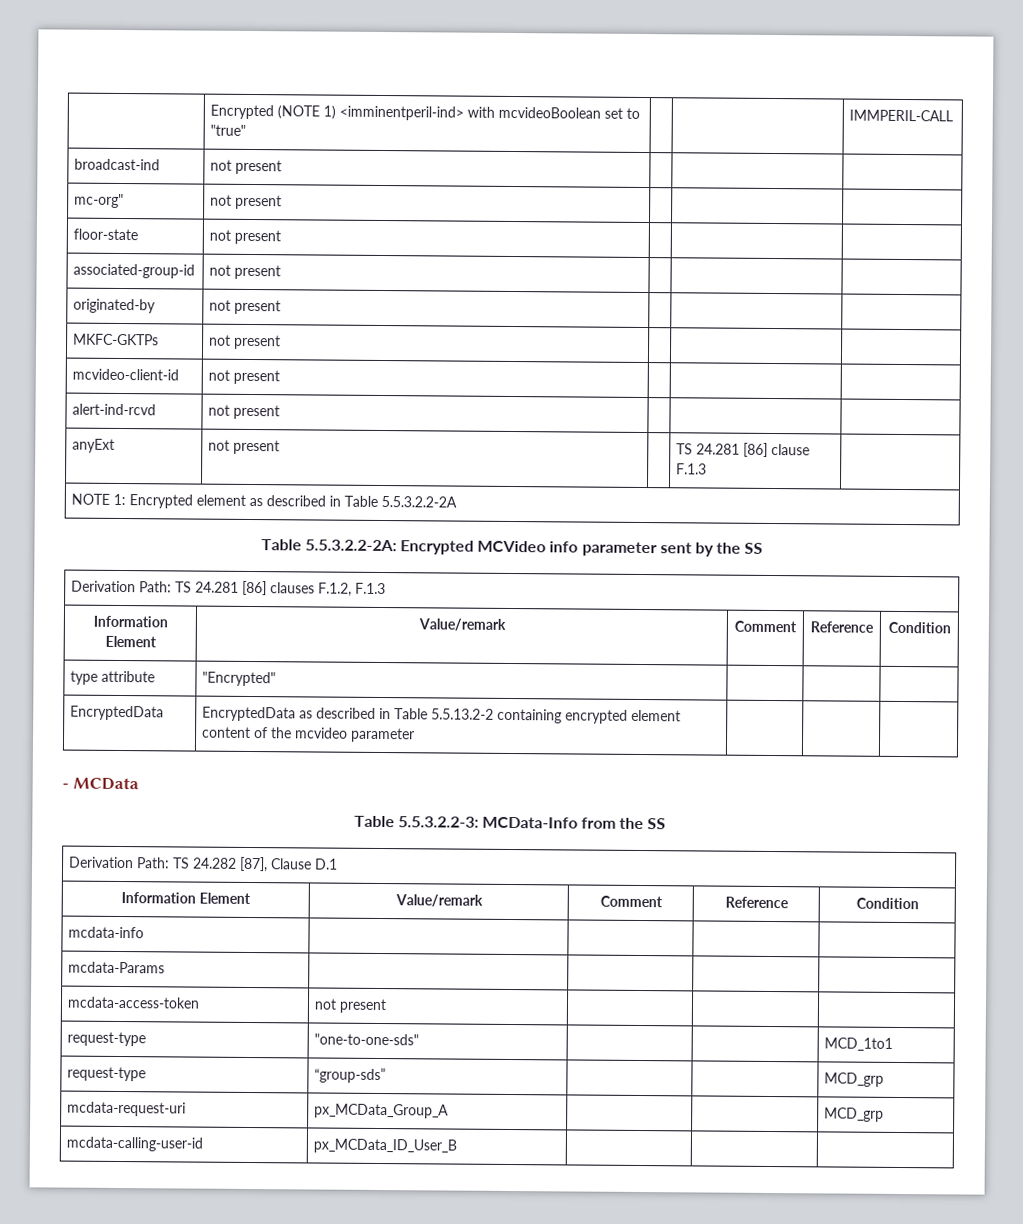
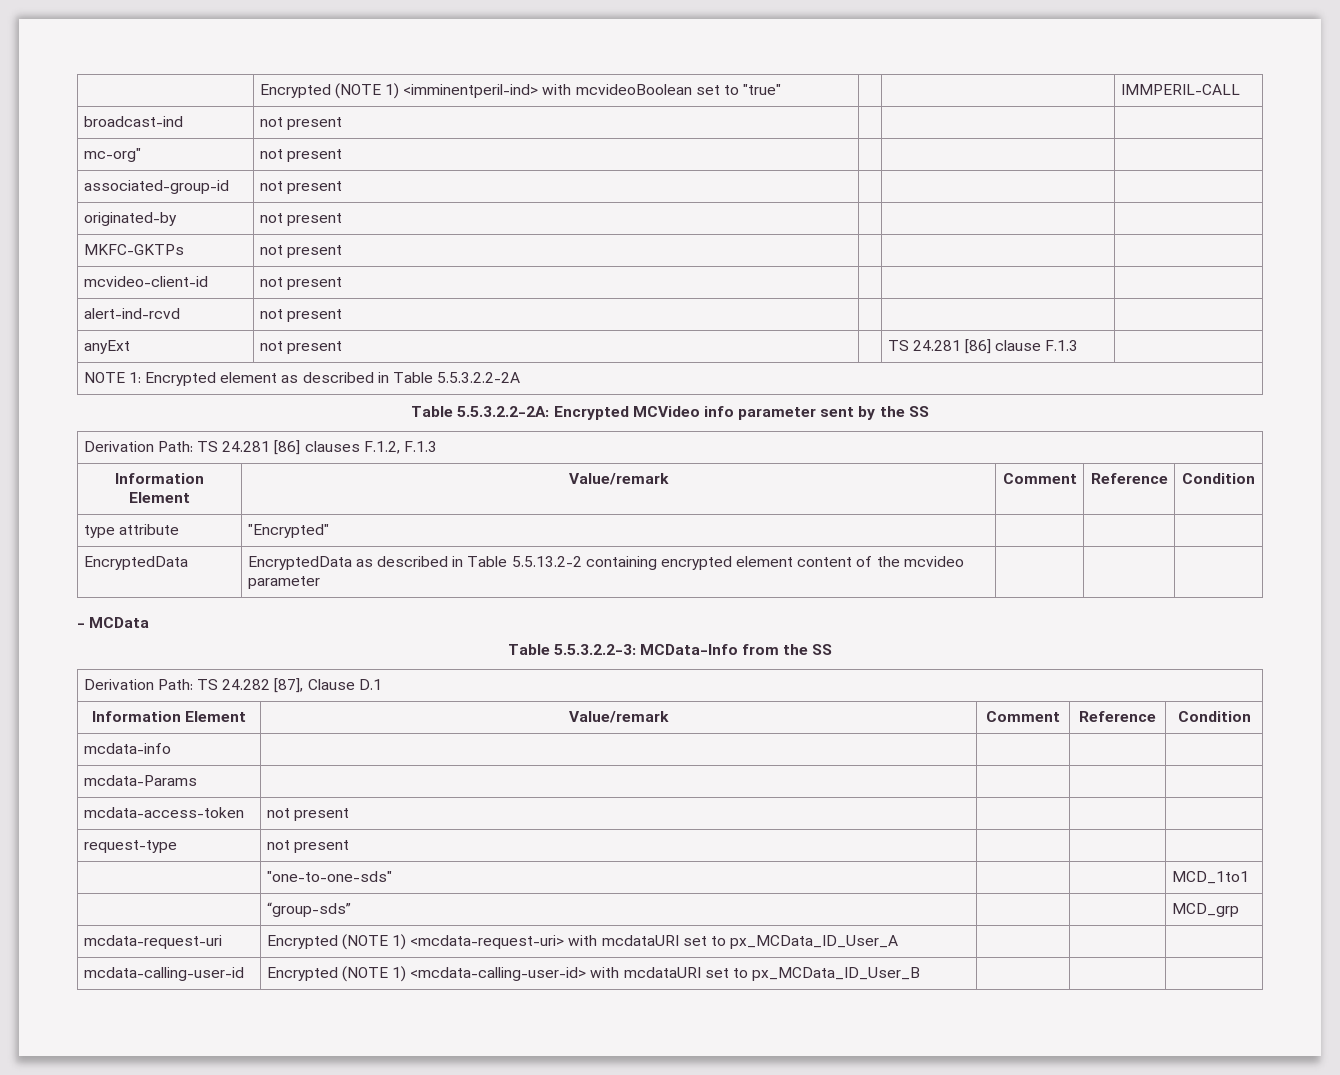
- floor-state | not present | | |
- request-type | "one-to-one-sds" | | | MCD_1to1
+ request-type | not present | | |
+ | "one-to-one-sds" | | | MCD_1to1
- request-type | “group-sds” | | | MCD_grp
+ | “group-sds” | | | MCD_grp
- mcdata-request-uri | px_MCData_Group_A | | | MCD_grp
- mcdata-calling-user-id | px_MCData_ID_User_B | | |
+ mcdata-request-uri | Encrypted (NOTE 1) <mcdata-request-uri> with mcdataURI set to px_MCData_ID_User_A | | |
+ mcdata-calling-user-id | Encrypted (NOTE 1) <mcdata-calling-user-id> with mcdataURI set to px_MCData_ID_User_B | | |

